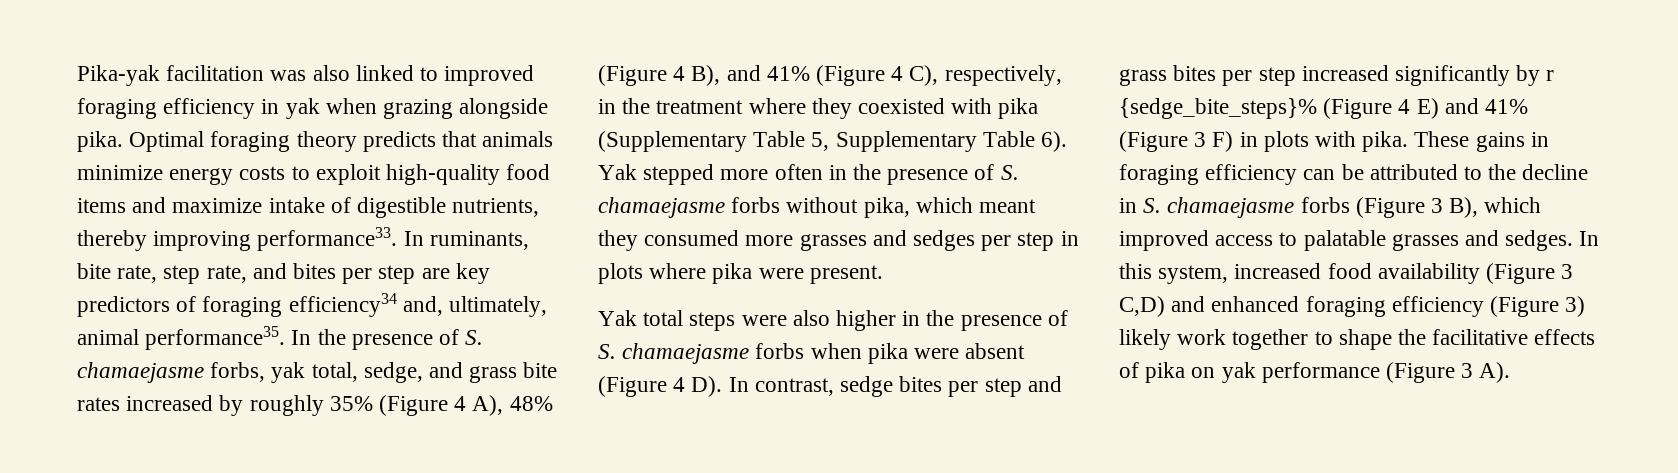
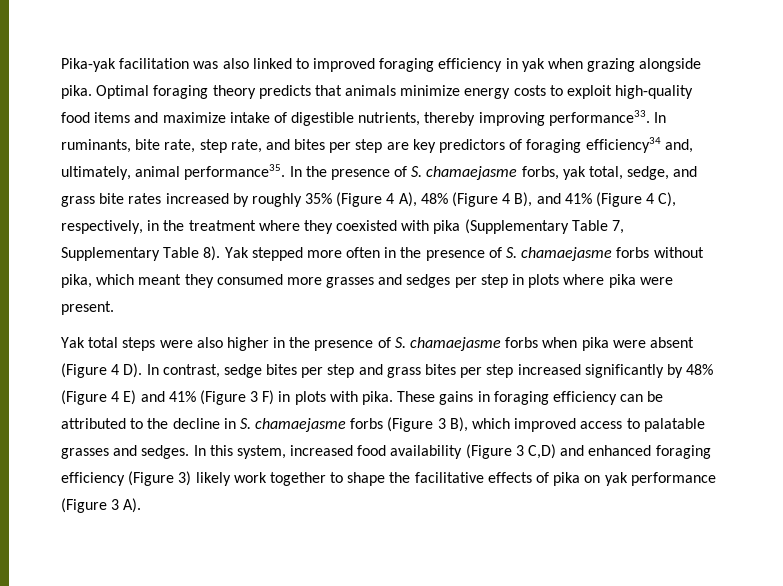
- In the presence of S. chamaejasme forbs, yak total, sedge, and grass bite rates increased by roughly 35% (Figure 4 A), 48% (Figure 4 B), and 41% (Figure 4 C), respectively, in the treatment where they coexisted with pika (Supplementary Table 5, Supplementary Table 6).
+ In the presence of S. chamaejasme forbs, yak total, sedge, and grass bite rates increased by roughly 35% (Figure 4 A), 48% (Figure 4 B), and 41% (Figure 4 C), respectively, in the treatment where they coexisted with pika (Supplementary Table 7, Supplementary Table 8).
- Yak total steps were also higher in the presence of S. chamaejasme forbs when pika were absent (Figure 4 D). In contrast, sedge bites per step and grass bites per step increased significantly by r {sedge_bite_steps}% (Figure 4 E) and 41% (Figure 3 F) in plots with pika.
+ Yak total steps were also higher in the presence of S. chamaejasme forbs when pika were absent (Figure 4 D). In contrast, sedge bites per step and grass bites per step increased significantly by 48% (Figure 4 E) and 41% (Figure 3 F) in plots with pika.

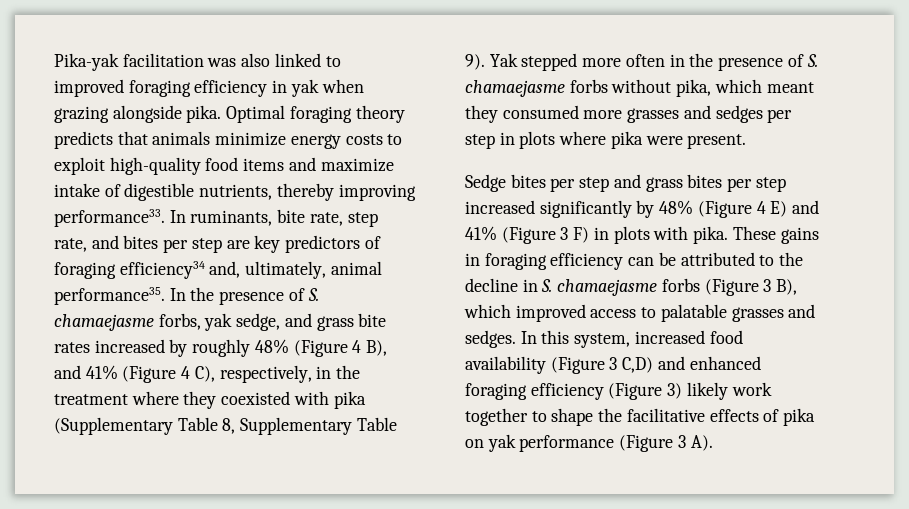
- In the presence of S. chamaejasme forbs, yak total, sedge, and grass bite rates increased by roughly 35% (Figure 4 A), 48% (Figure 4 B), and 41% (Figure 4 C), respectively, in the treatment where they coexisted with pika (Supplementary Table 7, Supplementary Table 8).
+ In the presence of S. chamaejasme forbs, yak sedge, and grass bite rates increased by roughly 48% (Figure 4 B), and 41% (Figure 4 C), respectively, in the treatment where they coexisted with pika (Supplementary Table 8, Supplementary Table 9).
- Yak total steps were also higher in the presence of S. chamaejasme forbs when pika were absent (Figure 4 D). In contrast, sedge bites per step and grass bites per step increased significantly by 48% (Figure 4 E) and 41% (Figure 3 F) in plots with pika.
+ Sedge bites per step and grass bites per step increased significantly by 48% (Figure 4 E) and 41% (Figure 3 F) in plots with pika.

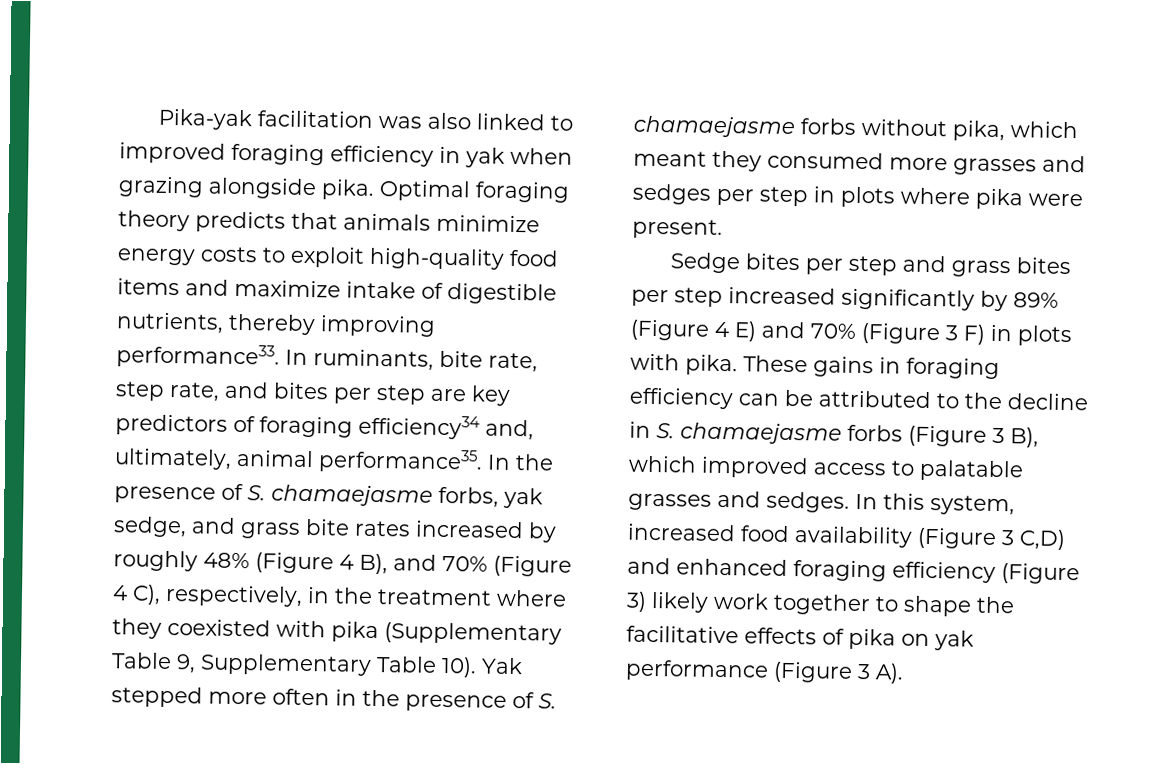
- In the presence of S. chamaejasme forbs, yak sedge, and grass bite rates increased by roughly 48% (Figure 4 B), and 41% (Figure 4 C), respectively, in the treatment where they coexisted with pika (Supplementary Table 8, Supplementary Table 9).
+ In the presence of S. chamaejasme forbs, yak sedge, and grass bite rates increased by roughly 48% (Figure 4 B), and 70% (Figure 4 C), respectively, in the treatment where they coexisted with pika (Supplementary Table 9, Supplementary Table 10).
- Sedge bites per step and grass bites per step increased significantly by 48% (Figure 4 E) and 41% (Figure 3 F) in plots with pika.
+ Sedge bites per step and grass bites per step increased significantly by 89% (Figure 4 E) and 70% (Figure 3 F) in plots with pika.

